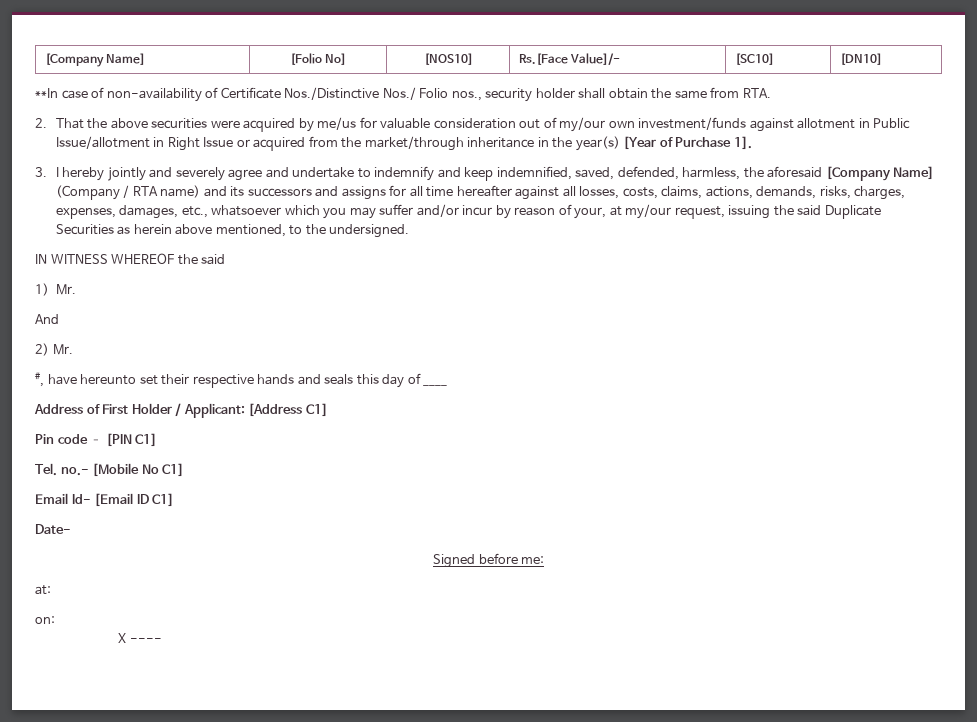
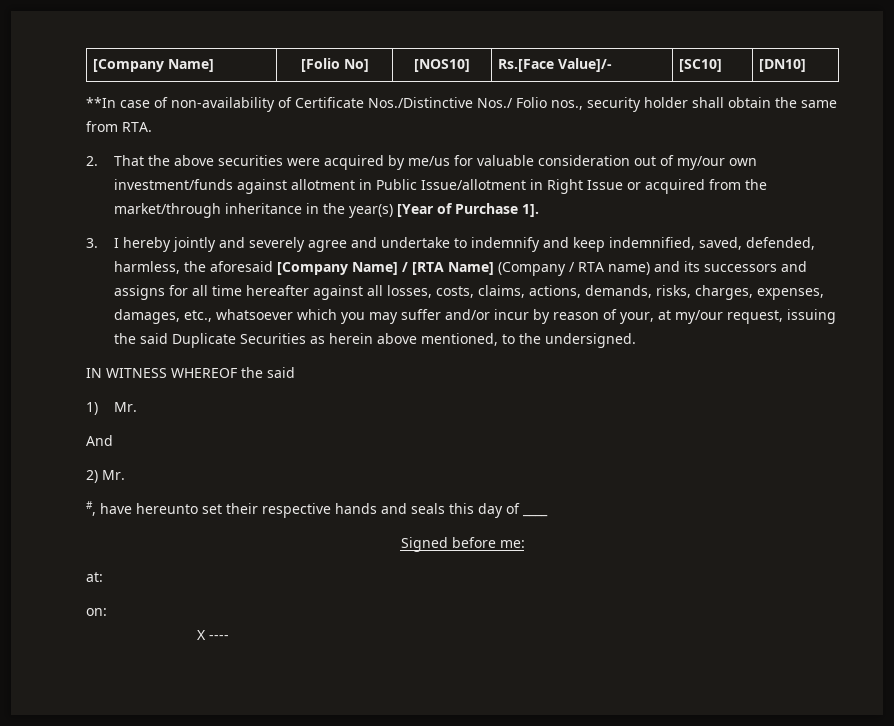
- 3. I hereby jointly and severely agree and undertake to indemnify and keep indemnified, saved, defended, harmless, the aforesaid [Company Name] (Company / RTA name) and its successors and assigns for all time hereafter against all losses, costs, claims, actions, demands, risks, charges, expenses, damages, etc., whatsoever which you may suffer and/or incur by reason of your, at my/our request, issuing the said Duplicate Securities as herein above mentioned, to the undersigned.
+ 3. I hereby jointly and severely agree and undertake to indemnify and keep indemnified, saved, defended, harmless, the aforesaid [Company Name] / [RTA Name] (Company / RTA name) and its successors and assigns for all time hereafter against all losses, costs, claims, actions, demands, risks, charges, expenses, damages, etc., whatsoever which you may suffer and/or incur by reason of your, at my/our request, issuing the said Duplicate Securities as herein above mentioned, to the undersigned.
- Address of First Holder / Applicant: [Address C1]
- Pin code – [PIN C1]
- Tel. no.- [Mobile No C1]
- Email Id- [Email ID C1]
- Date-

